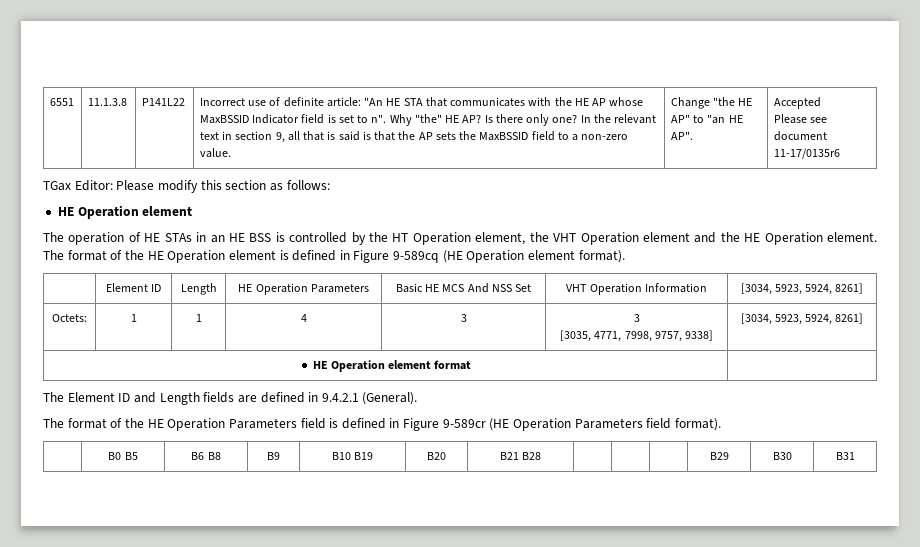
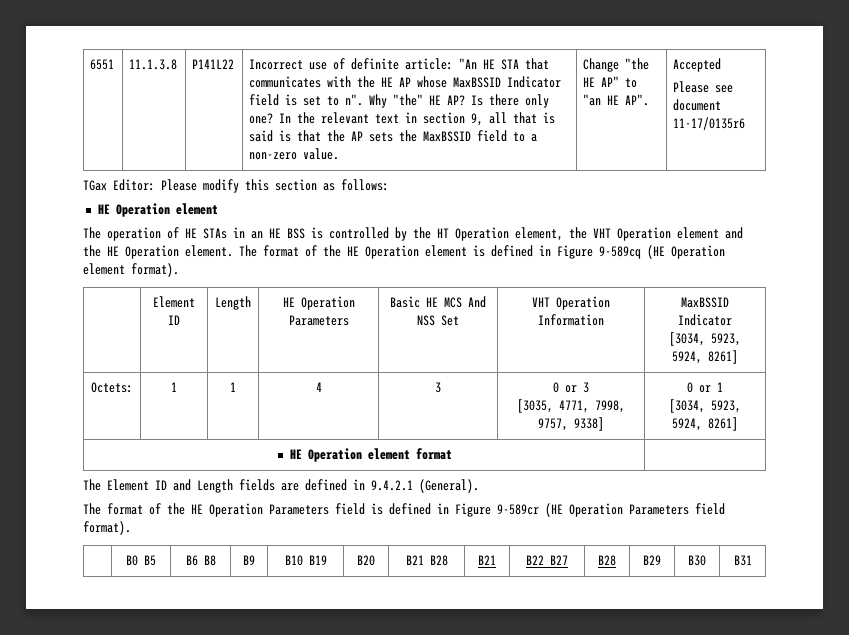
- | Element ID | Length | HE Operation Parameters | Basic HE MCS And NSS Set | VHT Operation Information | [3034, 5923, 5924, 8261]
+ | Element ID | Length | HE Operation Parameters | Basic HE MCS And NSS Set | VHT Operation Information | MaxBSSID Indicator
+ [3034, 5923, 5924, 8261]
- Octets: | 1 | 1 | 4 | 3 | 3
- [3035, 4771, 7998, 9757, 9338] | [3034, 5923, 5924, 8261]
+ Octets: | 1 | 1 | 4 | 3 | 0 or 3
+ [3035, 4771, 7998, 9757, 9338] | 0 or 1
+ [3034, 5923, 5924, 8261]
- | B0 B5 | B6 B8 | B9 | B10 B19 | B20 | B21 B28 | | | | B29 | B30 | B31
+ | B0 B5 | B6 B8 | B9 | B10 B19 | B20 | B21 B28 | B21 | B22 B27 | B28 | B29 | B30 | B31

